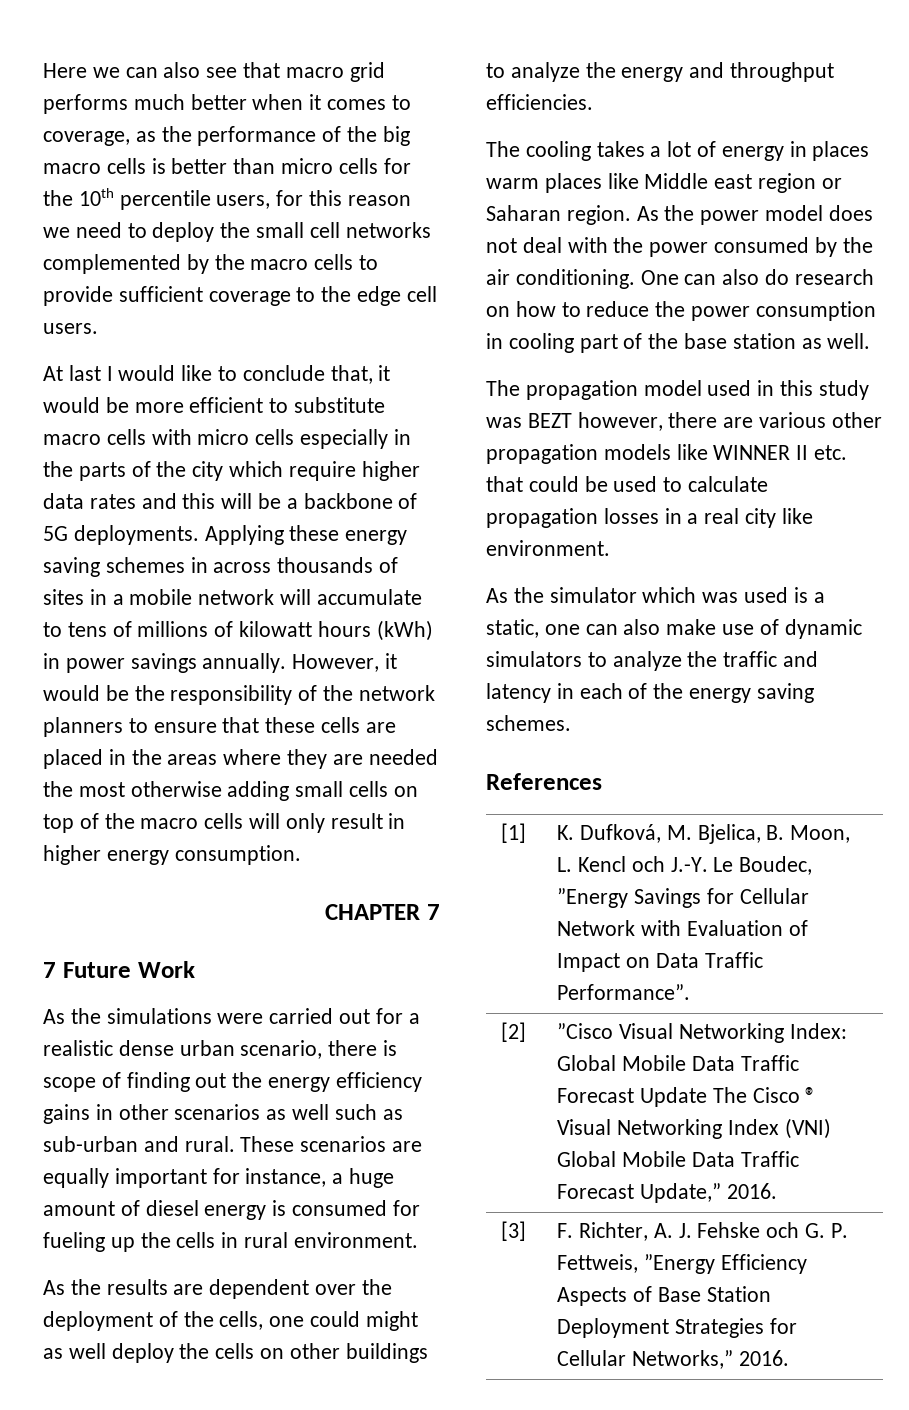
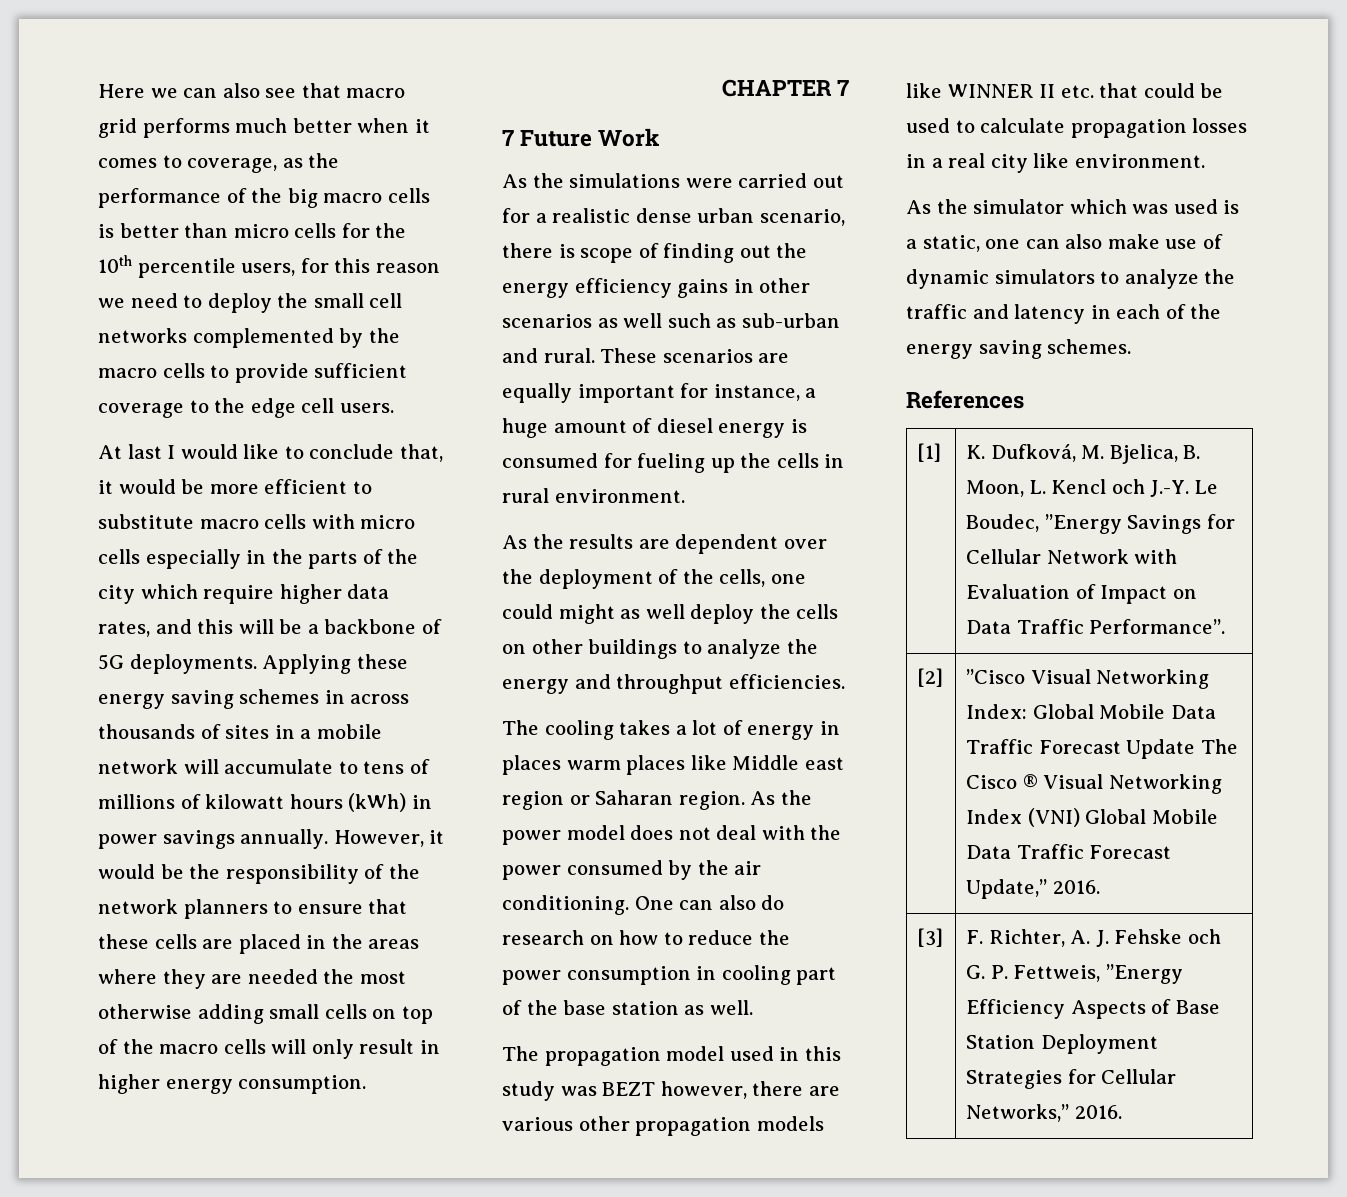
- At last I would like to conclude that, it would be more efficient to substitute macro cells with micro cells especially in the parts of the city which require higher data rates and this will be a backbone of 5G deployments.
+ At last I would like to conclude that, it would be more efficient to substitute macro cells with micro cells especially in the parts of the city which require higher data rates, and this will be a backbone of 5G deployments.

